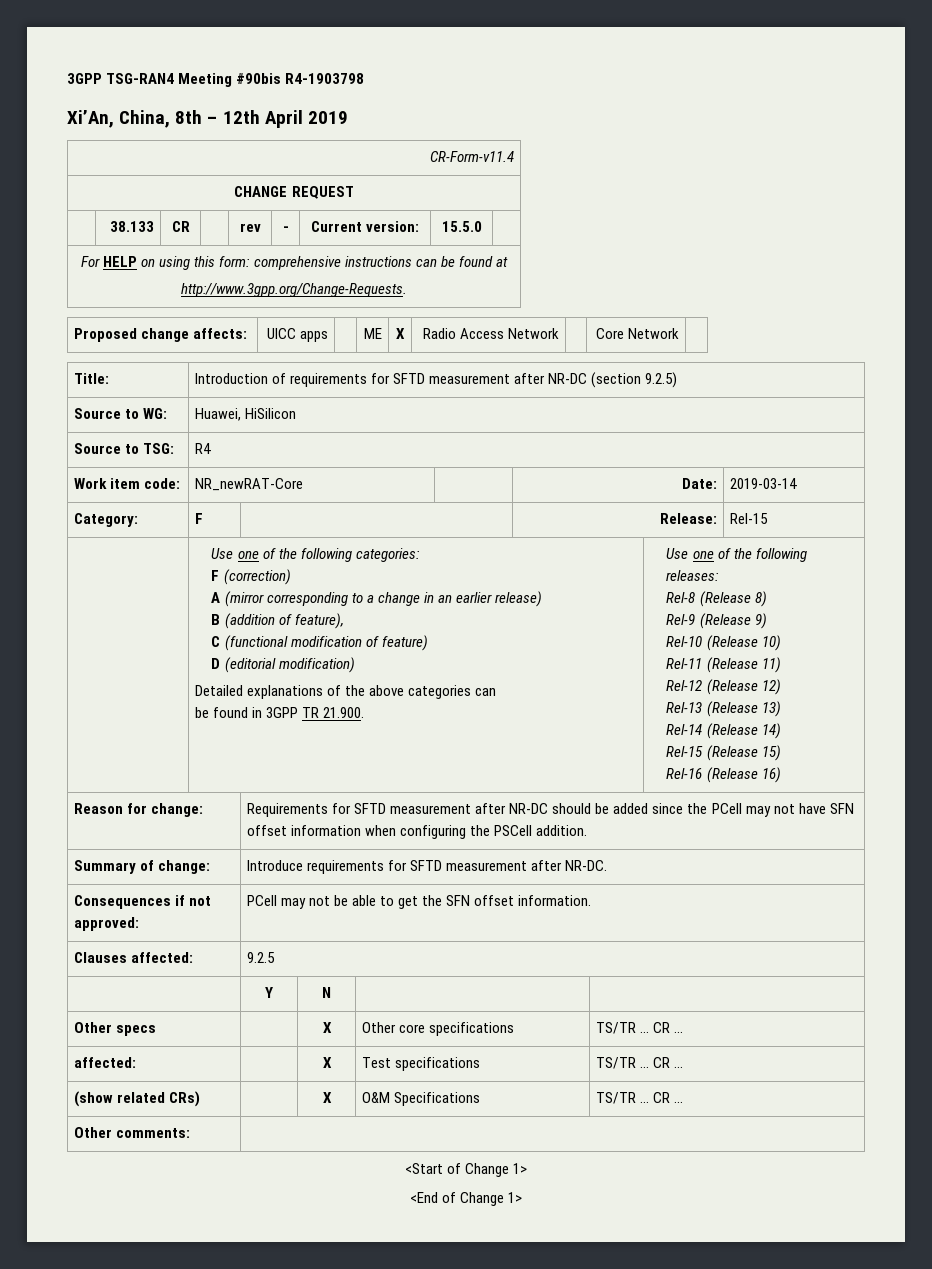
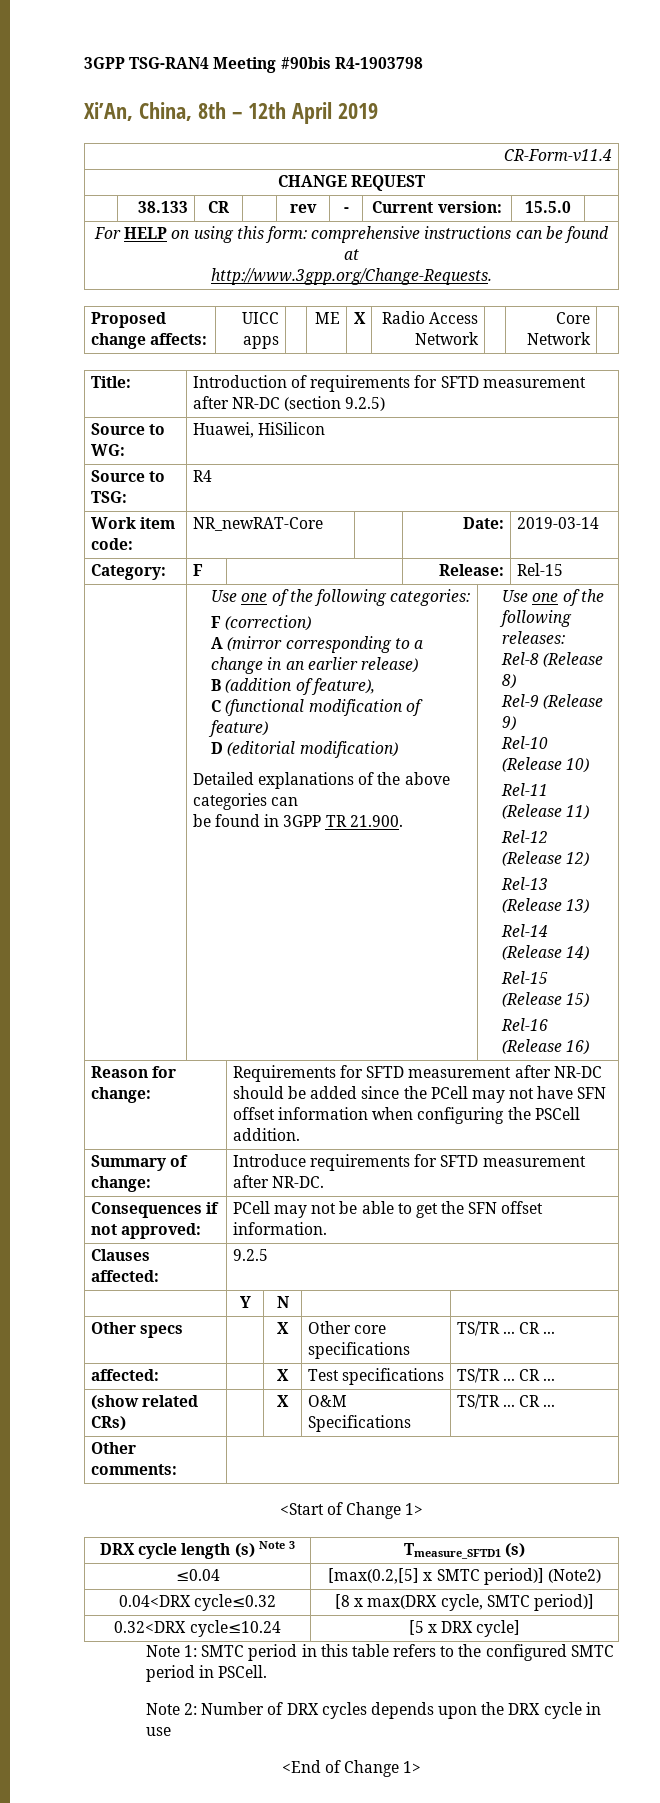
+ DRX cycle length (s) Note 3 | Tmeasure_SFTD1 (s)
+ ≤0.04 | [max(0.2,[5] x SMTC period)] (Note2)
+ 0.04<DRX cycle≤0.32 | [8 x max(DRX cycle, SMTC period)]
+ 0.32<DRX cycle≤10.24 | [5 x DRX cycle]
+ Note 1: SMTC period in this table refers to the configured SMTC period in PSCell.
+ Note 2: Number of DRX cycles depends upon the DRX cycle in use

